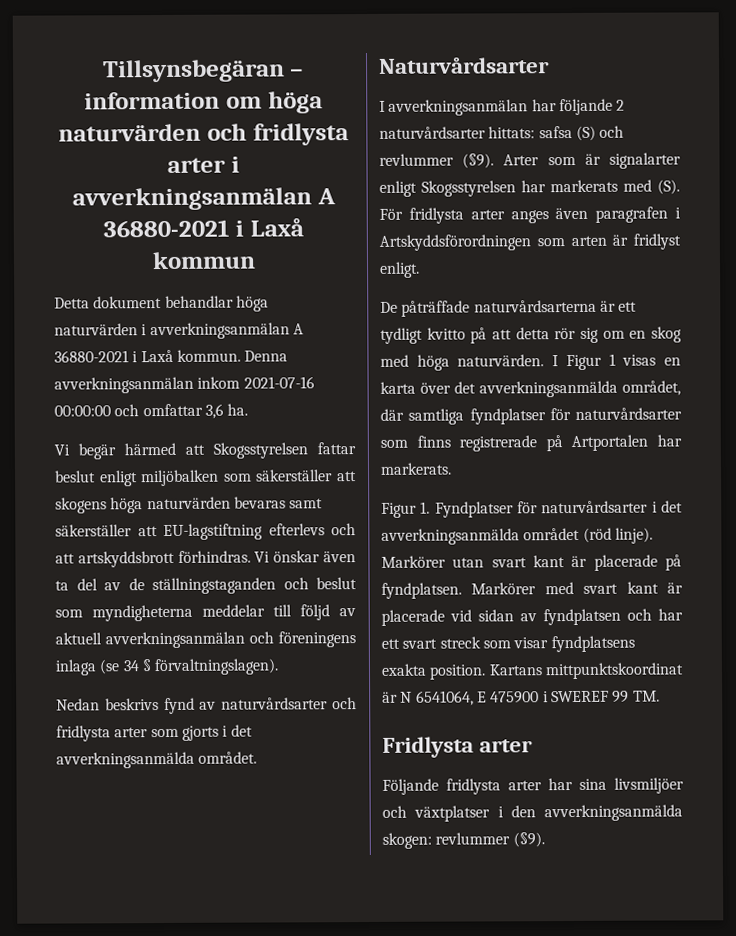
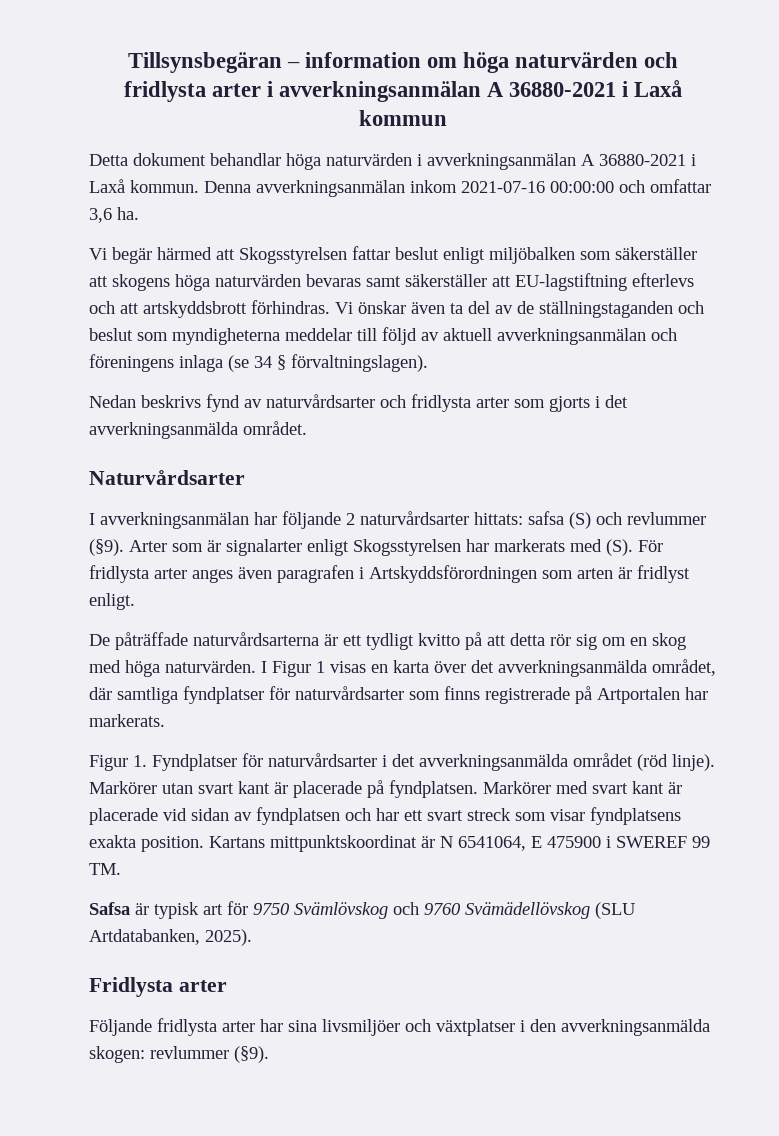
+ Safsa är typisk art för 9750 Svämlövskog och 9760 Svämädellövskog (SLU Artdatabanken, 2025).

